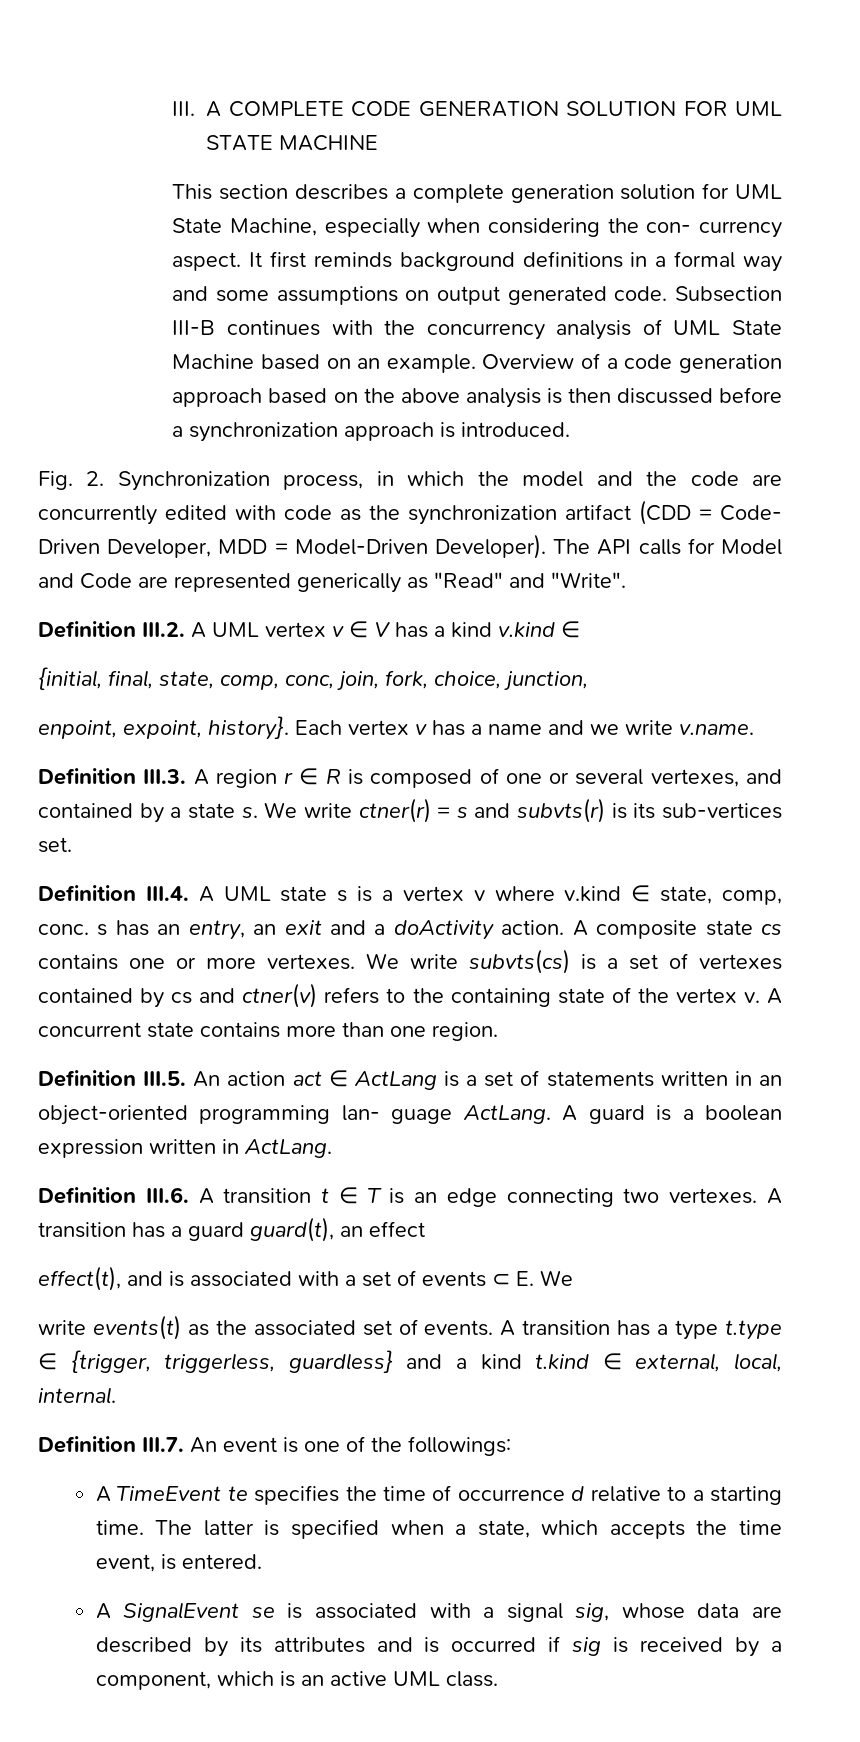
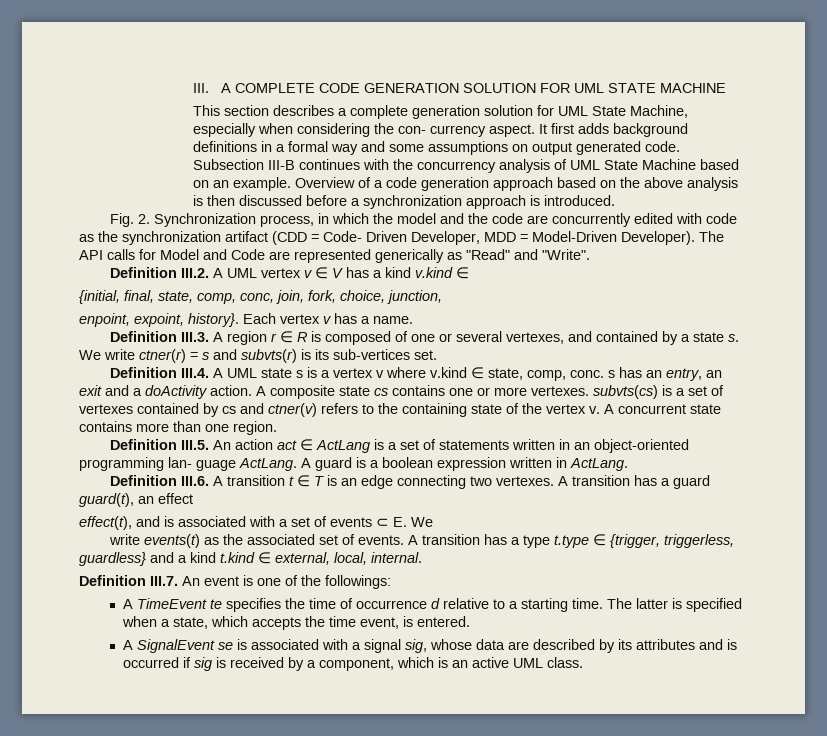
- It first reminds background definitions in a formal way and some assumptions on output generated code.
+ It first adds background definitions in a formal way and some assumptions on output generated code.
- Each vertex v has a name and we write v.name.
+ Each vertex v has a name.
- A composite state cs contains one or more vertexes. We write subvts(cs) is a set of vertexes contained by cs and ctner(v) refers to the containing state of the vertex v.
+ A composite state cs contains one or more vertexes. subvts(cs) is a set of vertexes contained by cs and ctner(v) refers to the containing state of the vertex v.

